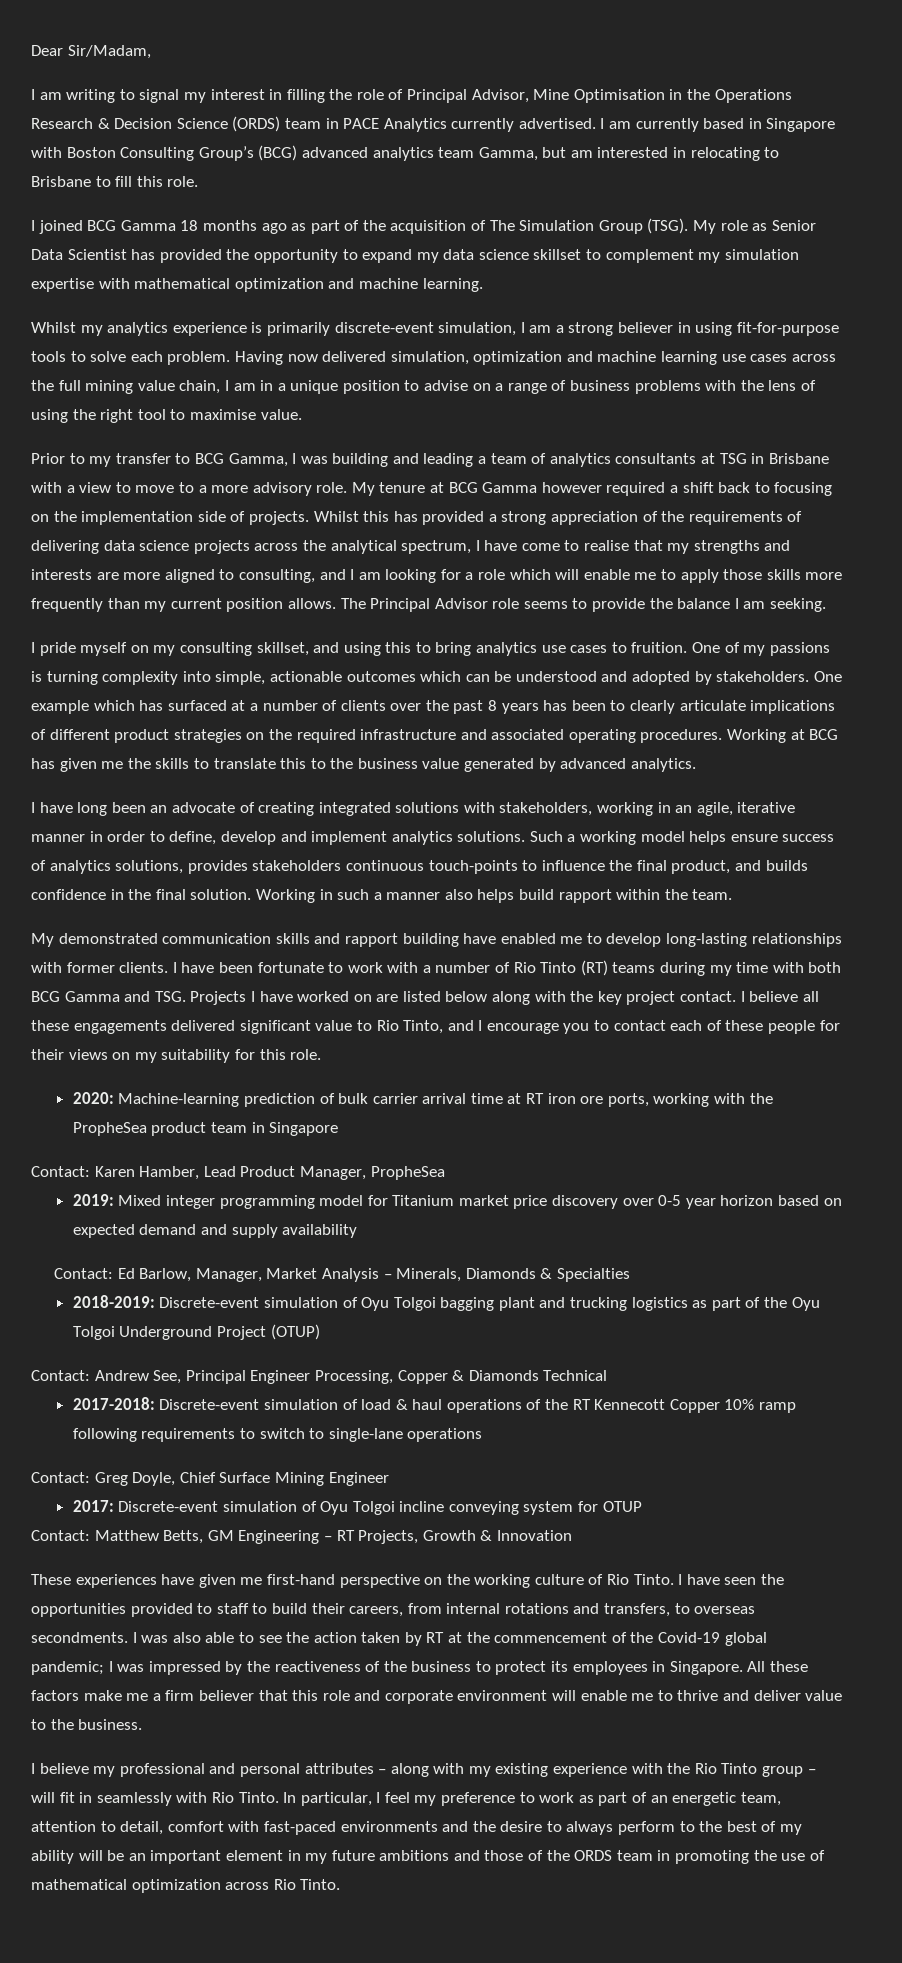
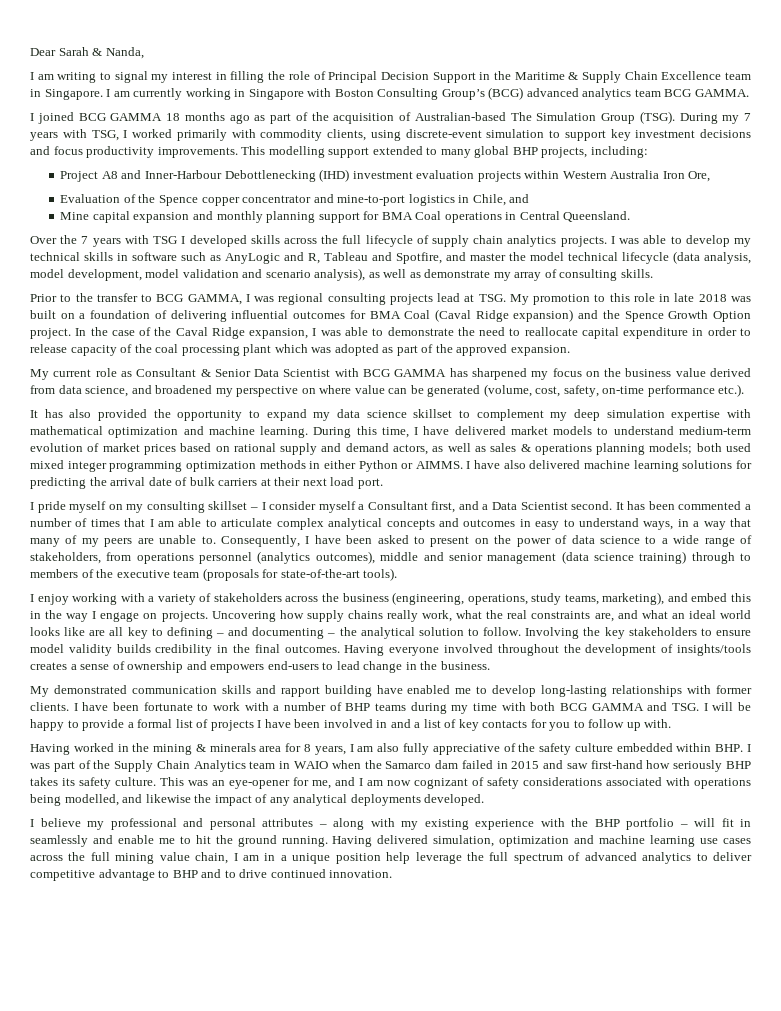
- Dear Sir/Madam,
+ Dear Sarah & Nanda,
- I am writing to signal my interest in filling the role of Principal Advisor, Mine Optimisation in the Operations Research & Decision Science (ORDS) team in PACE Analytics currently advertised.
+ I am writing to signal my interest in filling the role of Principal Decision Support in the Maritime & Supply Chain Excellence team in Singapore.
- I am currently based in Singapore with Boston Consulting Group’s (BCG) advanced analytics team Gamma, but am interested in relocating to Brisbane to fill this role.
+ I am currently working in Singapore with Boston Consulting Group’s (BCG) advanced analytics team BCG GAMMA.
- I joined BCG Gamma 18 months ago as part of the acquisition of The Simulation Group (TSG).
+ I joined BCG GAMMA 18 months ago as part of the acquisition of Australian-based The Simulation Group (TSG).
- My role as Senior Data Scientist has provided the opportunity to expand my data science skillset to complement my simulation expertise with mathematical optimization and machine learning.
- Whilst my analytics experience is primarily discrete-event simulation, I am a strong believer in using fit-for-purpose tools to solve each problem. Having now delivered simulation, optimization and machine learning use cases across the full mining value chain, I am in a unique position to advise on a range of business problems with the lens of using the right tool to maximise value.
- Prior to my transfer to BCG Gamma, I was building and leading a team of analytics consultants at TSG in Brisbane with a view to move to a more advisory role. My tenure at BCG Gamma however required a shift back to focusing on the implementation side of projects. Whilst this has provided a strong appreciation of the requirements of delivering data science projects across the analytical spectrum, I have come to realise that my strengths and interests are more aligned to consulting, and I am looking for a role which will enable me to apply those skills more frequently than my current position allows. The Principal Advisor role seems to provide the balance I am seeking.
+ During my 7 years with TSG, I worked primarily with commodity clients, using discrete-event simulation to support key investment decisions and focus productivity improvements. This modelling support extended to many global BHP projects, including:
+ Project A8 and Inner-Harbour Debottlenecking (IHD) investment evaluation projects within Western Australia Iron Ore,
+ Evaluation of the Spence copper concentrator and mine-to-port logistics in Chile, and
+ Mine capital expansion and monthly planning support for BMA Coal operations in Central Queensland.
+ Over the 7 years with TSG I developed skills across the full lifecycle of supply chain analytics projects. I was able to develop my technical skills in software such as AnyLogic and R, Tableau and Spotfire, and master the model technical lifecycle (data analysis, model development, model validation and scenario analysis), as well as demonstrate my array of consulting skills.
+ Prior to the transfer to BCG GAMMA, I was regional consulting projects lead at TSG. My promotion to this role in late 2018 was built on a foundation of delivering influential outcomes for BMA Coal (Caval Ridge expansion) and the Spence Growth Option project. In the case of the Caval Ridge expansion, I was able to demonstrate the need to reallocate capital expenditure in order to release capacity of the coal processing plant which was adopted as part of the approved expansion.
+ My current role as Consultant & Senior Data Scientist with BCG GAMMA has sharpened my focus on the business value derived from data science, and broadened my perspective on where value can be generated (volume, cost, safety, on-time performance etc.).
+ It has also provided the opportunity to expand my data science skillset to complement my deep simulation expertise with mathematical optimization and machine learning. During this time, I have delivered market models to understand medium-term evolution of market prices based on rational supply and demand actors, as well as sales & operations planning models; both used mixed integer programming optimization methods in either Python or AIMMS. I have also delivered machine learning solutions for predicting the arrival date of bulk carriers at their next load port.
- I pride myself on my consulting skillset, and using this to bring analytics use cases to fruition. One of my passions is turning complexity into simple, actionable outcomes which can be understood and adopted by stakeholders. One example which has surfaced at a number of clients over the past 8 years has been to clearly articulate implications of different product strategies on the required infrastructure and associated operating procedures. Working at BCG has given me the skills to translate this to the business value generated by advanced analytics.
- I have long been an advocate of creating integrated solutions with stakeholders, working in an agile, iterative manner in order to define, develop and implement analytics solutions. Such a working model helps ensure success of analytics solutions, provides stakeholders continuous touch-points to influence the final product, and builds confidence in the final solution. Working in such a manner also helps build rapport within the team.
+ I pride myself on my consulting skillset – I consider myself a Consultant first, and a Data Scientist second. It has been commented a number of times that I am able to articulate complex analytical concepts and outcomes in easy to understand ways, in a way that many of my peers are unable to. Consequently, I have been asked to present on the power of data science to a wide range of stakeholders, from operations personnel (analytics outcomes), middle and senior management (data science training) through to members of the executive team (proposals for state-of-the-art tools).
+ I enjoy working with a variety of stakeholders across the business (engineering, operations, study teams, marketing), and embed this in the way I engage on projects. Uncovering how supply chains really work, what the real constraints are, and what an ideal world looks like are all key to defining – and documenting – the analytical solution to follow. Involving the key stakeholders to ensure model validity builds credibility in the final outcomes. Having everyone involved throughout the development of insights/tools creates a sense of ownership and empowers end-users to lead change in the business.
- I have been fortunate to work with a number of Rio Tinto (RT) teams during my time with both BCG Gamma and TSG. Projects I have worked on are listed below along with the key project contact. I believe all these engagements delivered significant value to Rio Tinto, and I encourage you to contact each of these people for their views on my suitability for this role.
- 2020: Machine-learning prediction of bulk carrier arrival time at RT iron ore ports, working with the PropheSea product team in Singapore
- Contact: Karen Hamber, Lead Product Manager, PropheSea
- 2019: Mixed integer programming model for Titanium market price discovery over 0-5 year horizon based on expected demand and supply availability
- Contact: Ed Barlow, Manager, Market Analysis – Minerals, Diamonds & Specialties
- 2018-2019: Discrete-event simulation of Oyu Tolgoi bagging plant and trucking logistics as part of the Oyu Tolgoi Underground Project (OTUP)
- Contact: Andrew See, Principal Engineer Processing, Copper & Diamonds Technical
- 2017-2018: Discrete-event simulation of load & haul operations of the RT Kennecott Copper 10% ramp following requirements to switch to single-lane operations
- Contact: Greg Doyle, Chief Surface Mining Engineer
- 2017: Discrete-event simulation of Oyu Tolgoi incline conveying system for OTUP
- Contact: Matthew Betts, GM Engineering – RT Projects, Growth & Innovation
- These experiences have given me first-hand perspective on the working culture of Rio Tinto. I have seen the opportunities provided to staff to build their careers, from internal rotations and transfers, to overseas secondments. I was also able to see the action taken by RT at the commencement of the Covid-19 global pandemic; I was impressed by the reactiveness of the business to protect its employees in Singapore. All these factors make me a firm believer that this role and corporate environment will enable me to thrive and deliver value to the business.
+ I have been fortunate to work with a number of BHP teams during my time with both BCG GAMMA and TSG. I will be happy to provide a formal list of projects I have been involved in and a list of key contacts for you to follow up with.
+ Having worked in the mining & minerals area for 8 years, I am also fully appreciative of the safety culture embedded within BHP. I was part of the Supply Chain Analytics team in WAIO when the Samarco dam failed in 2015 and saw first-hand how seriously BHP takes its safety culture. This was an eye-opener for me, and I am now cognizant of safety considerations associated with operations being modelled, and likewise the impact of any analytical deployments developed.
- I believe my professional and personal attributes – along with my existing experience with the Rio Tinto group – will fit in seamlessly with Rio Tinto. In particular, I feel my preference to work as part of an energetic team, attention to detail, comfort with fast-paced environments and the desire to always perform to the best of my ability will be an important element in my future ambitions and those of the ORDS team in promoting the use of mathematical optimization across Rio Tinto.
+ I believe my professional and personal attributes – along with my existing experience with the BHP portfolio – will fit in seamlessly and enable me to hit the ground running. Having delivered simulation, optimization and machine learning use cases across the full mining value chain, I am in a unique position help leverage the full spectrum of advanced analytics to deliver competitive advantage to BHP and to drive continued innovation.

